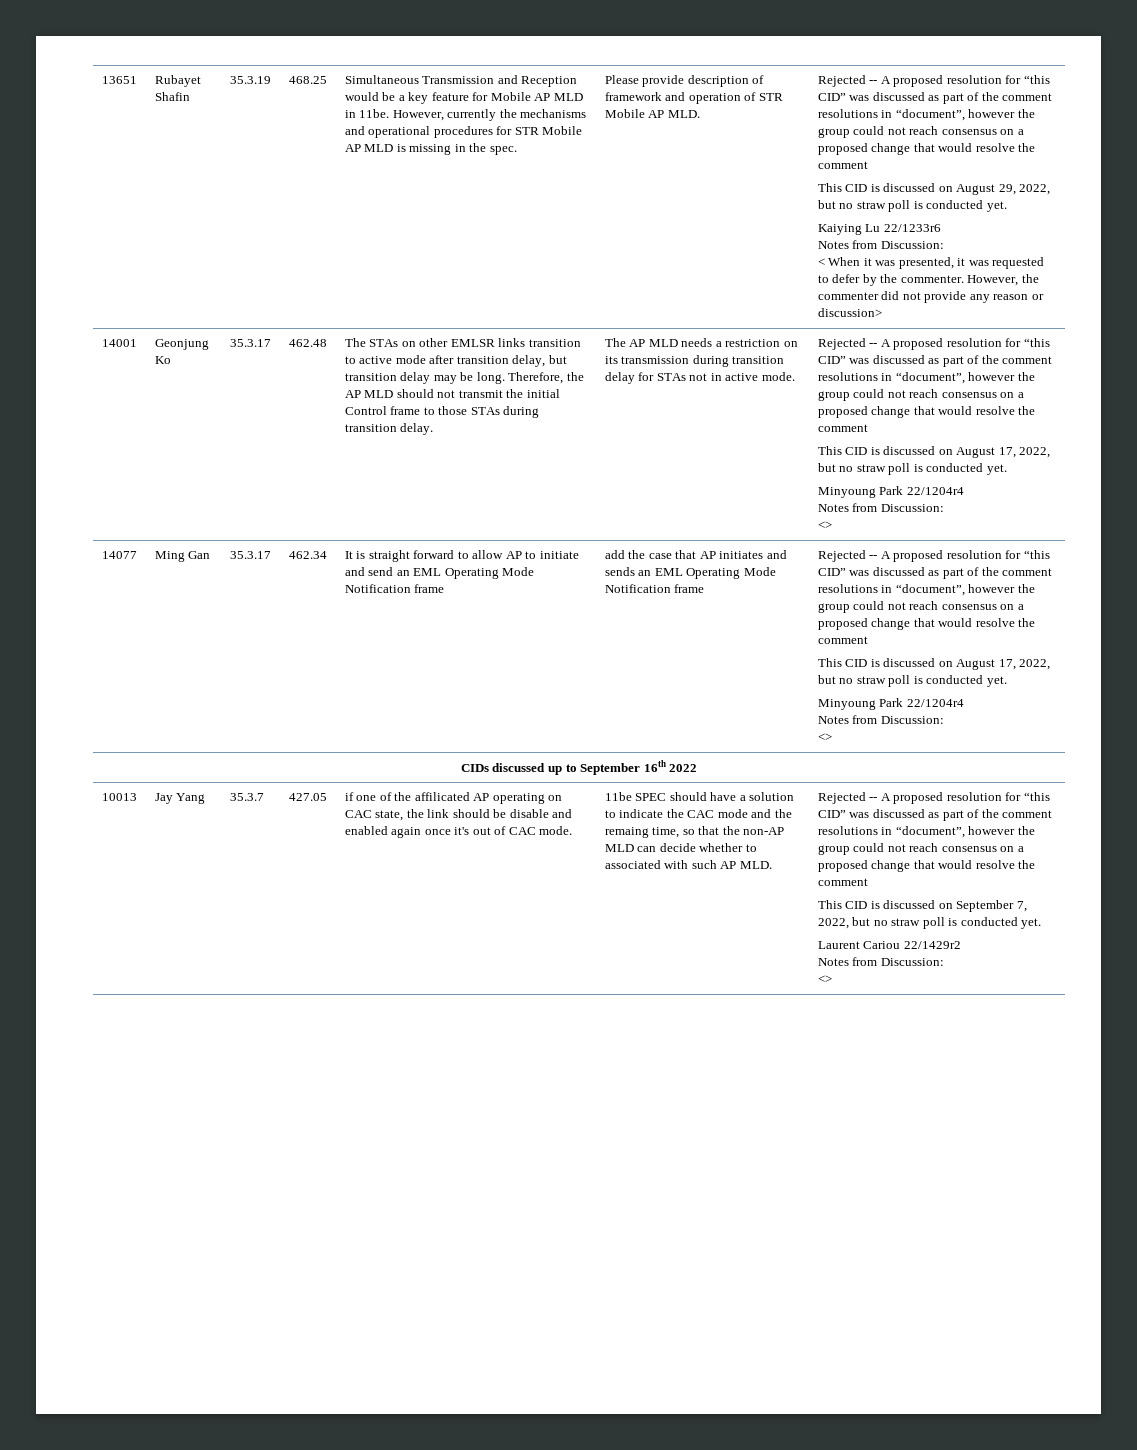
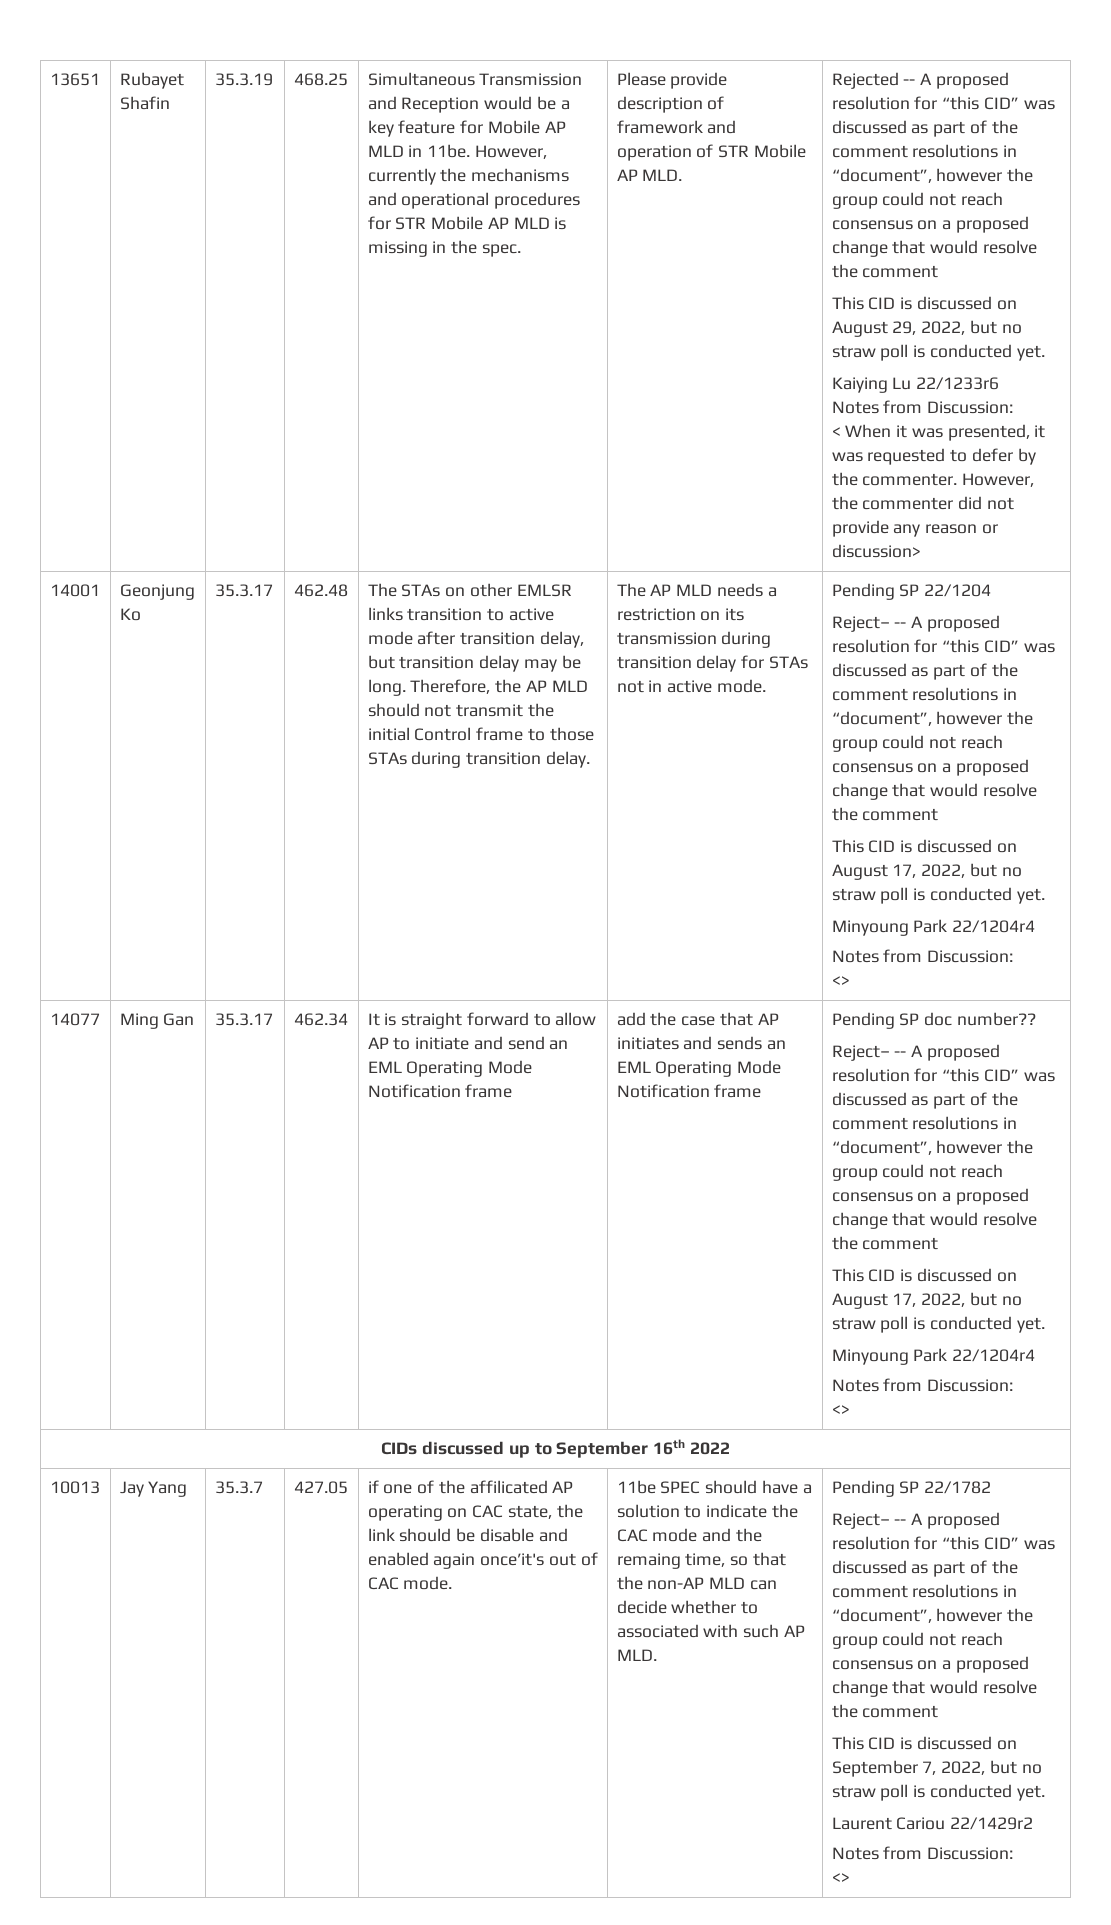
- The AP MLD needs a restriction on its transmission during transition delay for STAs not in active mode. | Rejected -- A proposed resolution for “this CID” was discussed as part of the comment resolutions in “document”, however the group could not reach consensus on a proposed change that would resolve the comment
+ The AP MLD needs a restriction on its transmission during transition delay for STAs not in active mode. | Pending SP 22/1204
+ Reject– -- A proposed resolution for “this CID” was discussed as part of the comment resolutions in “document”, however the group could not reach consensus on a proposed change that would resolve the comment
- add the case that AP initiates and sends an EML Operating Mode Notification frame | Rejected -- A proposed resolution for “this CID” was discussed as part of the comment resolutions in “document”, however the group could not reach consensus on a proposed change that would resolve the comment
+ add the case that AP initiates and sends an EML Operating Mode Notification frame | Pending SP doc number??
+ Reject– -- A proposed resolution for “this CID” was discussed as part of the comment resolutions in “document”, however the group could not reach consensus on a proposed change that would resolve the comment
- if one of the affilicated AP operating on CAC state, the link should be disable and enabled again once it's out of CAC mode.
+ if one of the affilicated AP operating on CAC state, the link should be disable and enabled again once’it's out of CAC mode.
- 11be SPEC should have a solution to indicate the CAC mode and the remaing time, so that the non-AP MLD can decide whether to associated with such AP MLD. | Rejected -- A proposed resolution for “this CID” was discussed as part of the comment resolutions in “document”, however the group could not reach consensus on a proposed change that would resolve the comment
+ 11be SPEC should have a solution to indicate the CAC mode and the remaing time, so that the non-AP MLD can decide whether to associated with such AP MLD. | Pending SP 22/1782
+ Reject– -- A proposed resolution for “this CID” was discussed as part of the comment resolutions in “document”, however the group could not reach consensus on a proposed change that would resolve the comment

